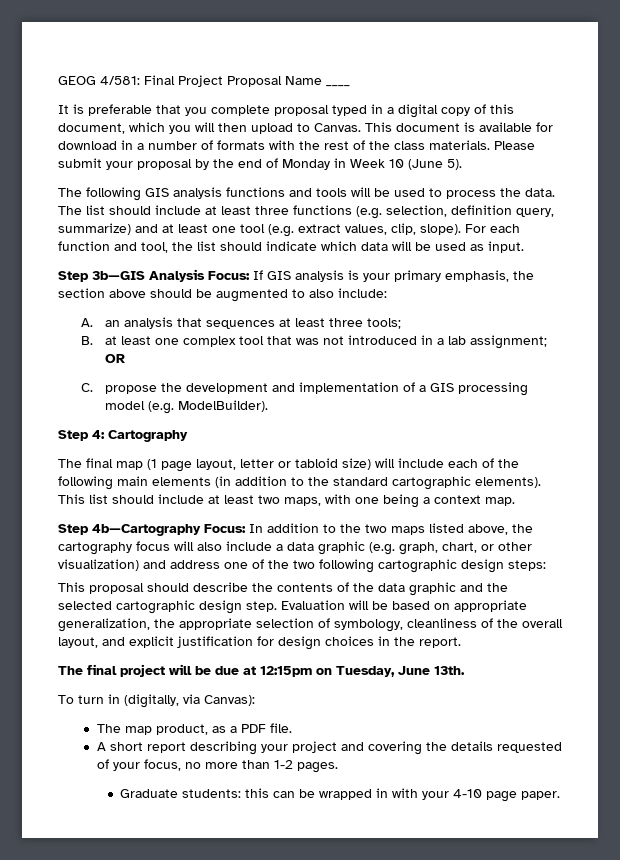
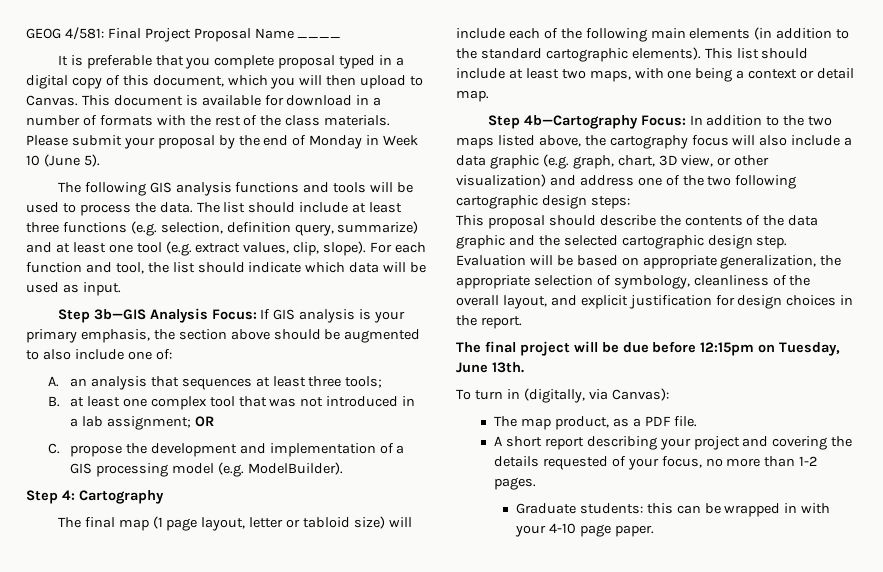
- Step 3b—GIS Analysis Focus: If GIS analysis is your primary emphasis, the section above should be augmented to also include:
+ Step 3b—GIS Analysis Focus: If GIS analysis is your primary emphasis, the section above should be augmented to also include one of:
- This list should include at least two maps, with one being a context map.
+ This list should include at least two maps, with one being a context or detail map.
- Step 4b—Cartography Focus: In addition to the two maps listed above, the cartography focus will also include a data graphic (e.g. graph, chart, or other visualization) and address one of the two following cartographic design steps:
+ Step 4b—Cartography Focus: In addition to the two maps listed above, the cartography focus will also include a data graphic (e.g. graph, chart, 3D view, or other visualization) and address one of the two following cartographic design steps:
- The final project will be due at 12:15pm on Tuesday, June 13th.
+ The final project will be due before 12:15pm on Tuesday, June 13th.

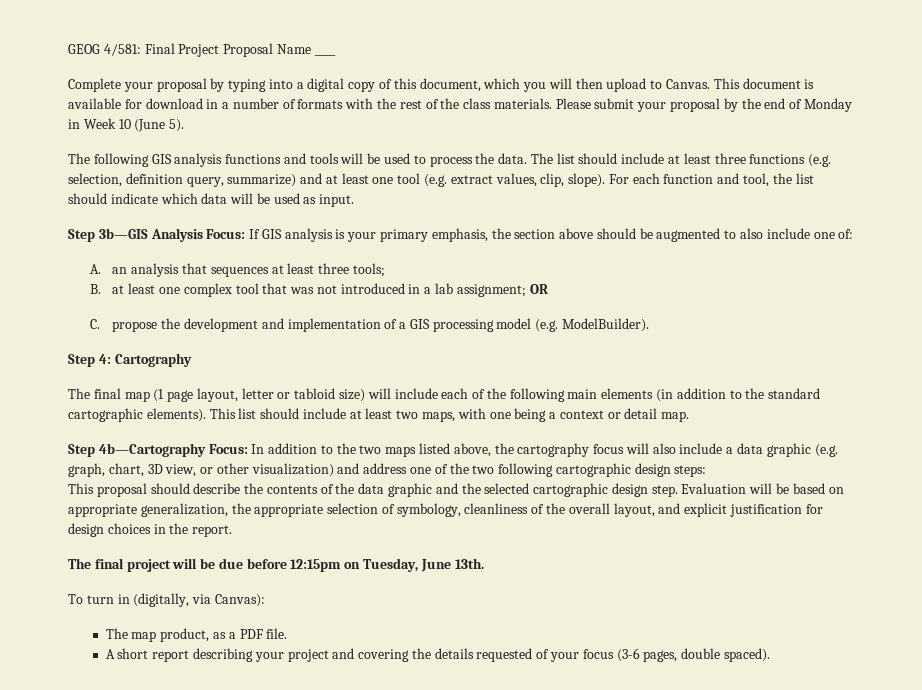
- It is preferable that you complete proposal typed in a digital copy of this document, which you will then upload to Canvas.
+ Complete your proposal by typing into a digital copy of this document, which you will then upload to Canvas.
- A short report describing your project and covering the details requested of your focus, no more than 1-2 pages.
- Graduate students: this can be wrapped in with your 4-10 page paper.
+ A short report describing your project and covering the details requested of your focus (3-6 pages, double spaced).

